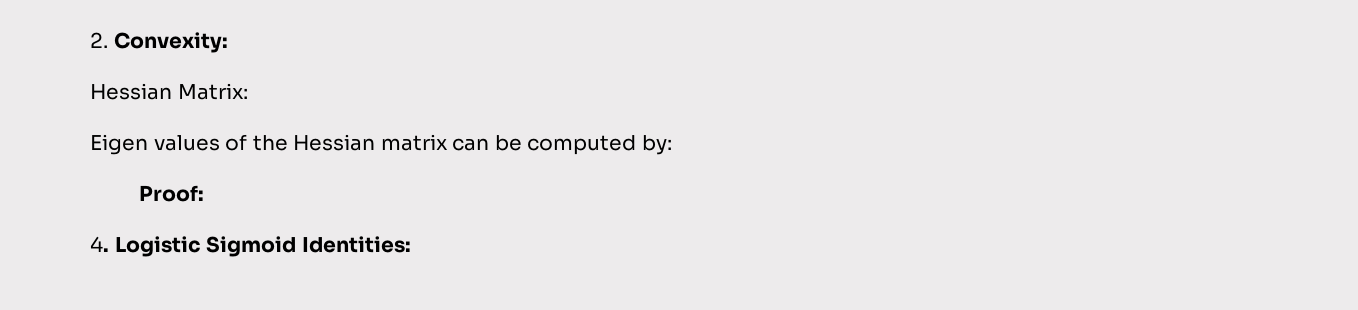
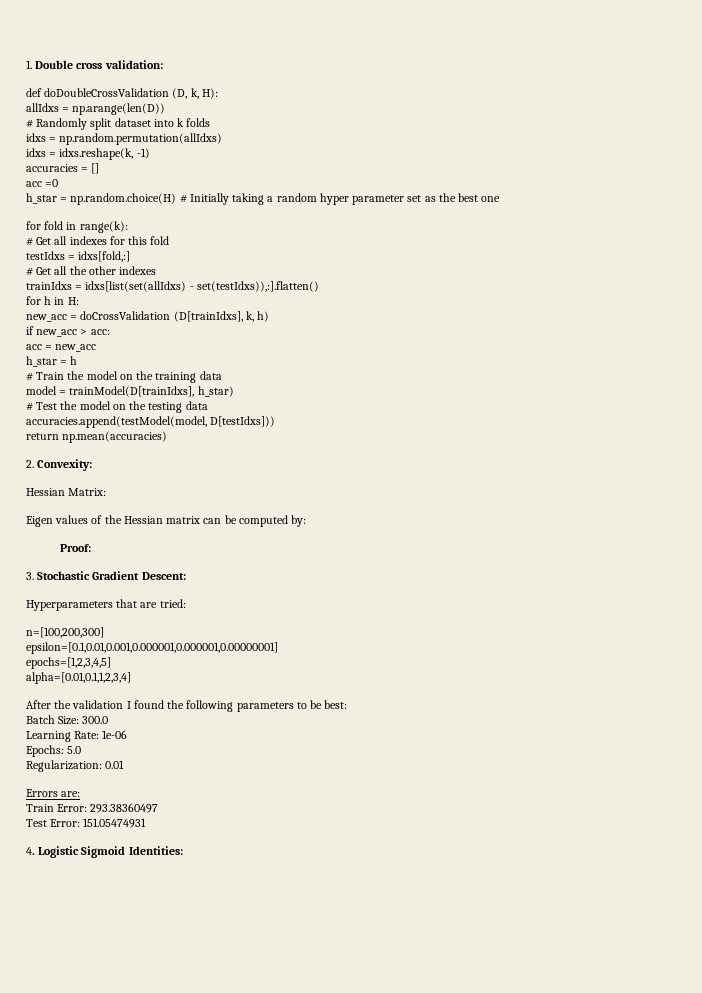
+ 1. Double cross validation:
+ def doDoubleCrossValidation (D, k, H):
+ allIdxs = np.arange(len(D))
+ # Randomly split dataset into k folds
+ idxs = np.random.permutation(allIdxs)
+ idxs = idxs.reshape(k, -1)
+ accuracies = []
+ acc =0
+ h_star = np.random.choice(H) # Initially taking a random hyper parameter set as the best one
+ for fold in range(k):
+ # Get all indexes for this fold
+ testIdxs = idxs[fold,:]
+ # Get all the other indexes
+ trainIdxs = idxs[list(set(allIdxs) - set(testIdxs)),:].flatten()
+ for h in H:
+ new_acc = doCrossValidation (D[trainIdxs], k, h)
+ if new_acc > acc:
+ acc = new_acc
+ h_star = h
+ # Train the model on the training data
+ model = trainModel(D[trainIdxs], h_star)
+ # Test the model on the testing data
+ accuracies.append(testModel(model, D[testIdxs]))
+ return np.mean(accuracies)
+ 3. Stochastic Gradient Descent:
+ Hyperparameters that are tried:
+ n=[100,200,300]
+ epsilon=[0.1,0.01,0.001,0.000001,0.000001,0.00000001]
+ epochs=[1,2,3,4,5]
+ alpha=[0.01,0.1,1,2,3,4]
+ After the validation I found the following parameters to be best:
+ Batch Size: 300.0
+ Learning Rate: 1e-06
+ Epochs: 5.0
+ Regularization: 0.01
+ Errors are:
+ Train Error: 293.38360497
+ Test Error: 151.05474931

